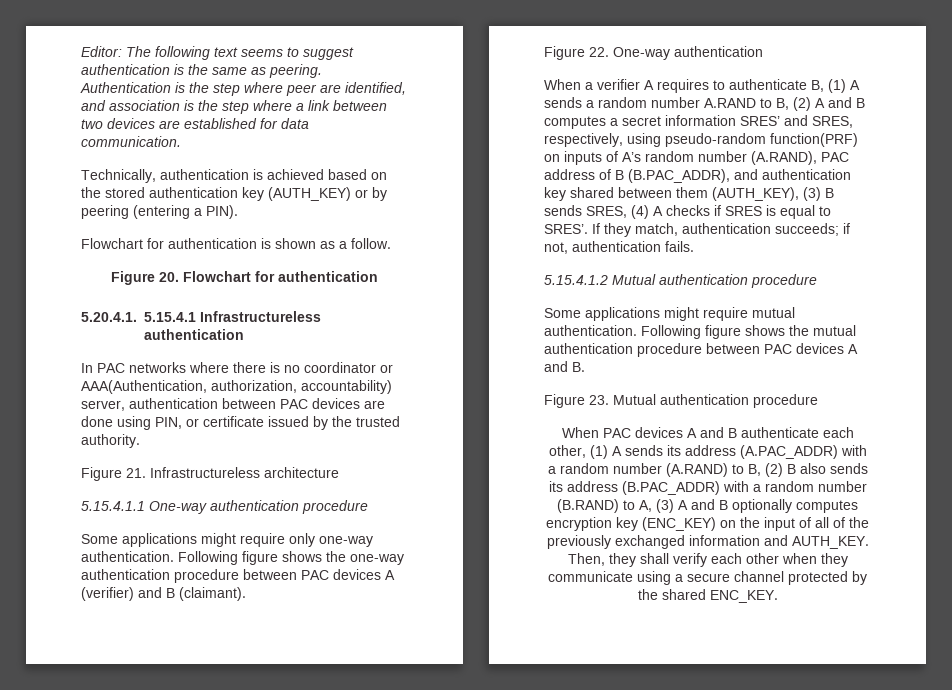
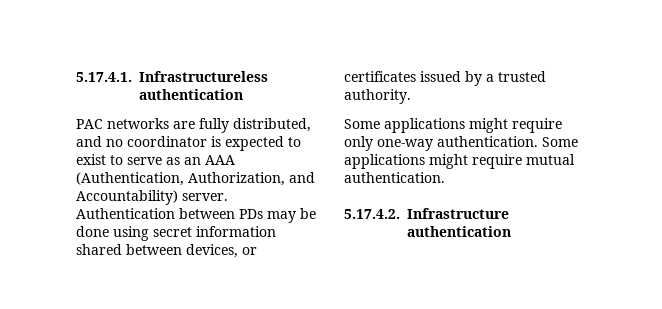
- Editor: The following text seems to suggest authentication is the same as peering. Authentication is the step where peer are identified, and association is the step where a link between two devices are established for data communication.
- Technically, authentication is achieved based on the stored authentication key (AUTH_KEY) or by peering (entering a PIN).
- Flowchart for authentication is shown as a follow.
- Figure 20. Flowchart for authentication
- 5.20.4.1. 5.15.4.1 Infrastructureless authentication
+ 5.17.4.1. Infrastructureless authentication
- In PAC networks where there is no coordinator or AAA(Authentication, authorization, accountability) server, authentication between PAC devices are done using PIN, or certificate issued by the trusted authority.
+ PAC networks are fully distributed, and no coordinator is expected to exist to serve as an AAA (Authentication, Authorization, and Accountability) server. Authentication between PDs may be done using secret information shared between devices, or certificates issued by a trusted authority.
- Figure 21. Infrastructureless architecture
- 5.15.4.1.1 One-way authentication procedure
- Some applications might require only one-way authentication. Following figure shows the one-way authentication procedure between PAC devices A (verifier) and B (claimant).
- Figure 22. One-way authentication
- When a verifier A requires to authenticate B, (1) A sends a random number A.RAND to B, (2) A and B computes a secret information SRES’ and SRES, respectively, using pseudo-random function(PRF) on inputs of A’s random number (A.RAND), PAC address of B (B.PAC_ADDR), and authentication key shared between them (AUTH_KEY), (3) B sends SRES, (4) A checks if SRES is equal to SRES’. If they match, authentication succeeds; if not, authentication fails.
- 5.15.4.1.2 Mutual authentication procedure
- Some applications might require mutual authentication. Following figure shows the mutual authentication procedure between PAC devices A and B.
- Figure 23. Mutual authentication procedure
- When PAC devices A and B authenticate each other, (1) A sends its address (A.PAC_ADDR) with a random number (A.RAND) to B, (2) B also sends its address (B.PAC_ADDR) with a random number (B.RAND) to A, (3) A and B optionally computes encryption key (ENC_KEY) on the input of all of the previously exchanged information and AUTH_KEY. Then, they shall verify each other when they communicate using a secure channel protected by the shared ENC_KEY.
+ Some applications might require only one-way authentication. Some applications might require mutual authentication.
+ 5.17.4.2. Infrastructure authentication

